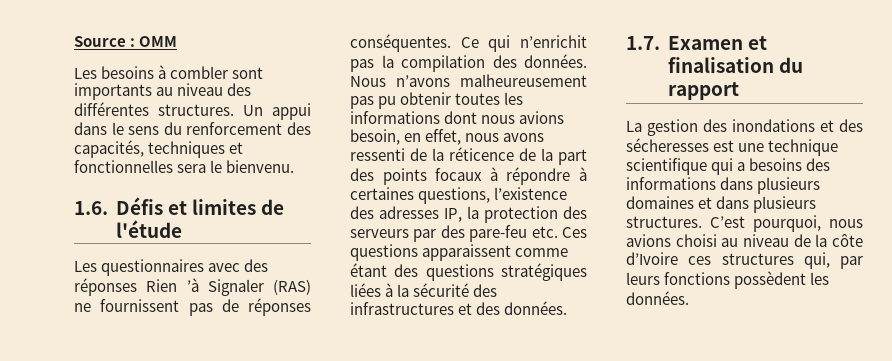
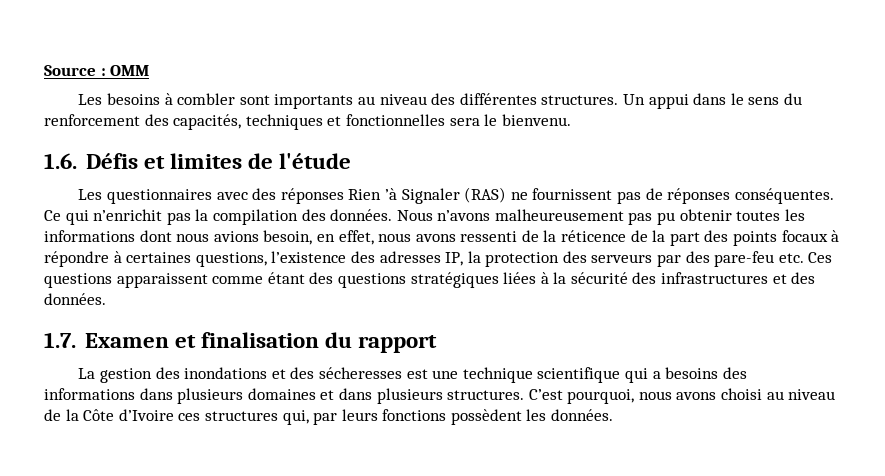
- C’est pourquoi, nous avions choisi au niveau de la côte d’Ivoire ces structures qui, par leurs fonctions possèdent les données.
+ C’est pourquoi, nous avons choisi au niveau de la Côte d’Ivoire ces structures qui, par leurs fonctions possèdent les données.

